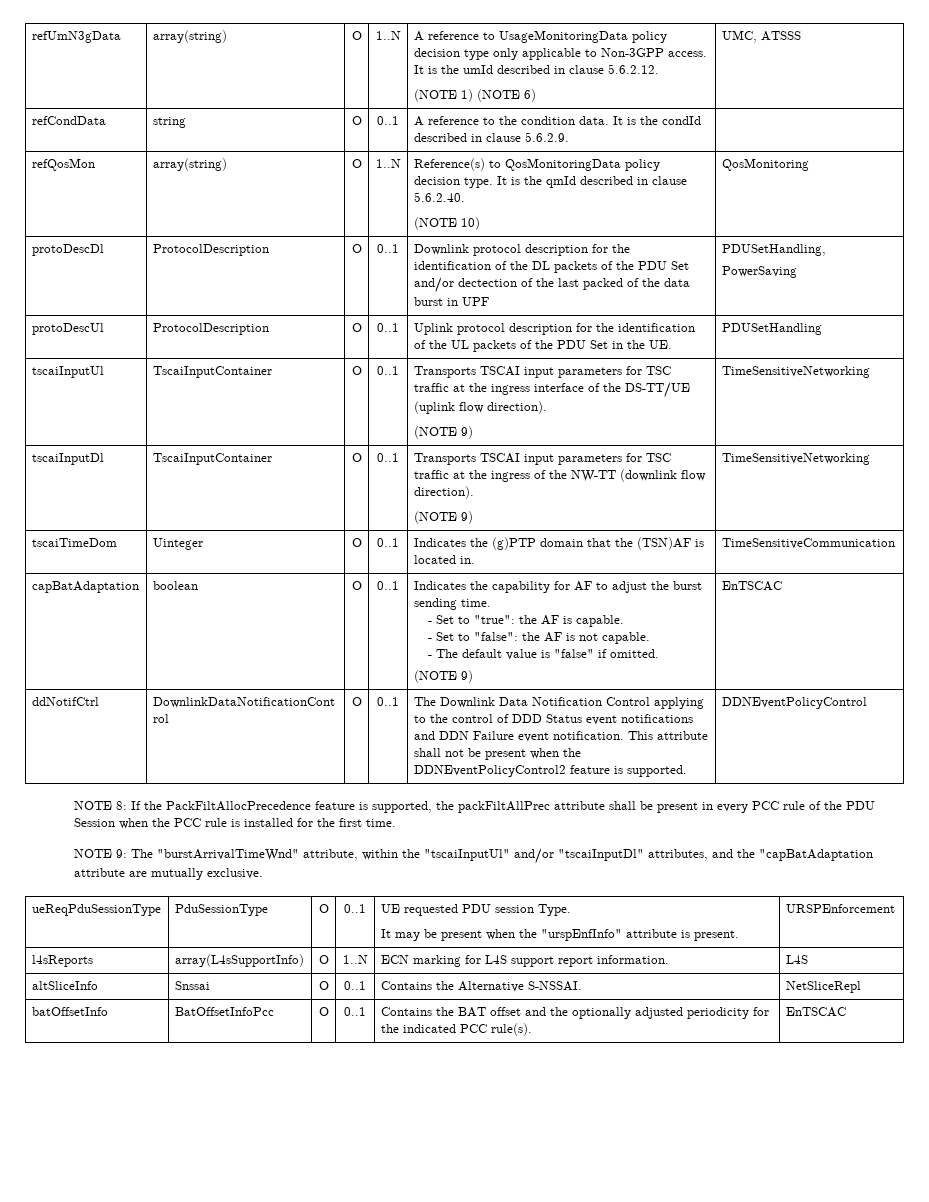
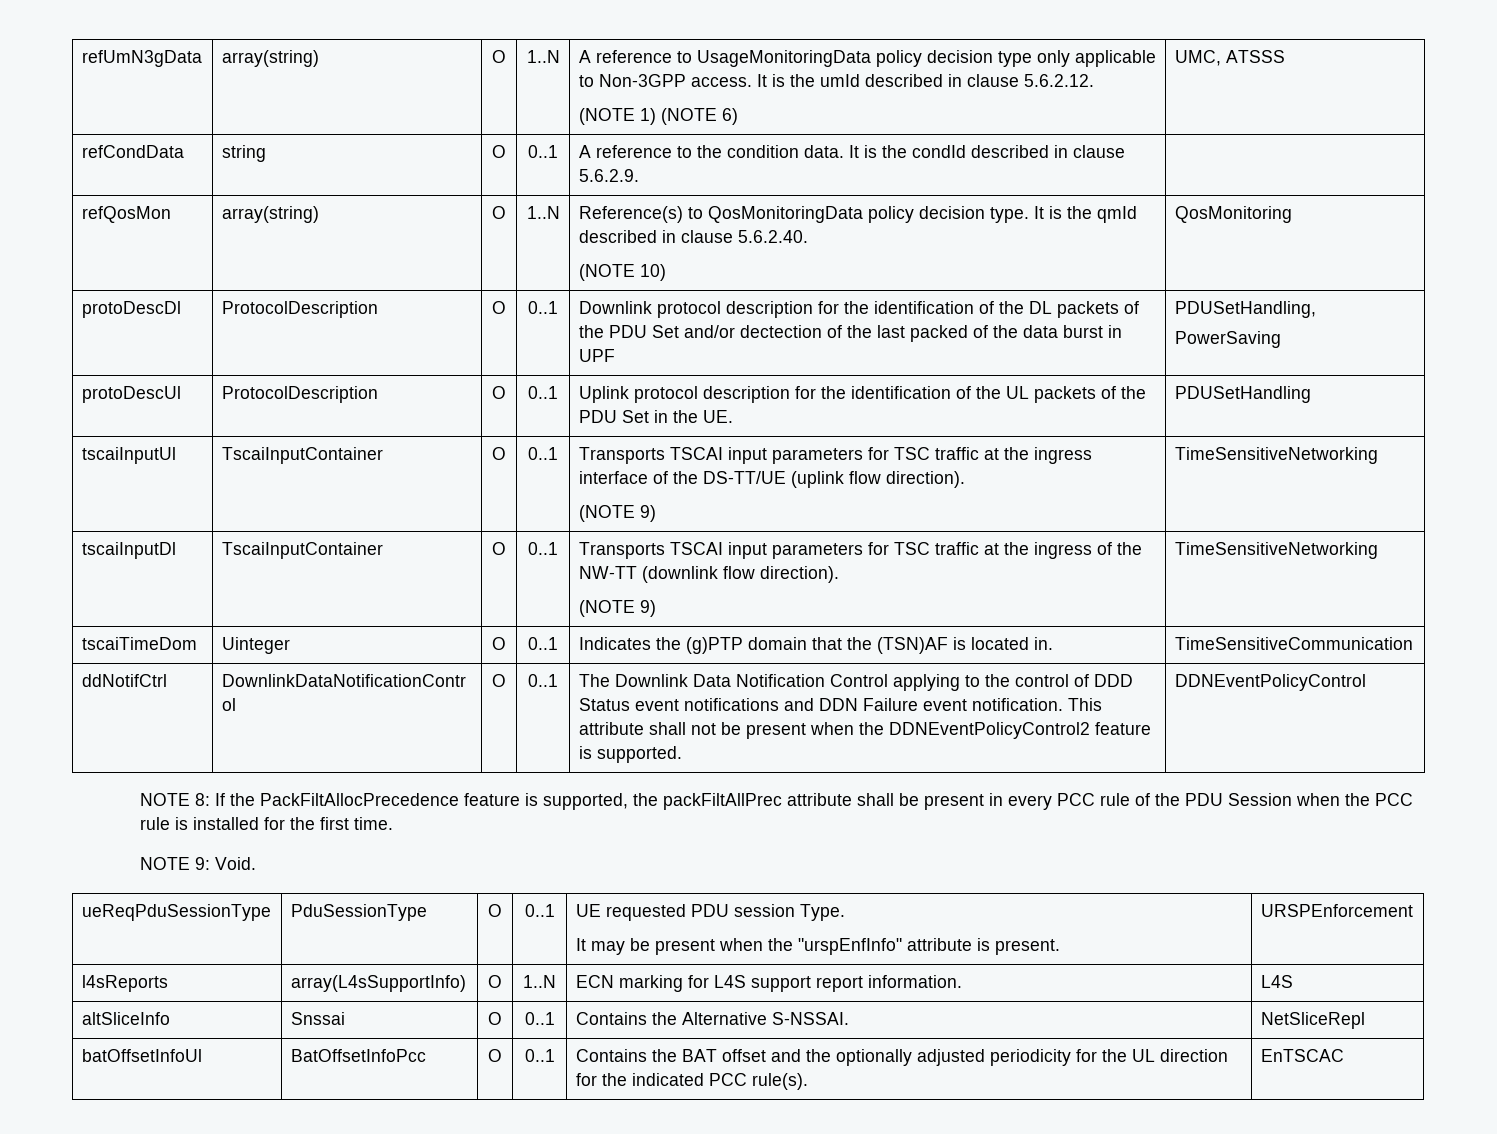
- capBatAdaptation | boolean | O | 0..1 | Indicates the capability for AF to adjust the burst sending time.
- - Set to "true": the AF is capable.
- - Set to "false": the AF is not capable.
- - The default value is "false" if omitted.
- (NOTE 9) | EnTSCAC
- NOTE 9: The "burstArrivalTimeWnd" attribute, within the "tscaiInputUl" and/or "tscaiInputDl" attributes, and the "capBatAdaptation attribute are mutually exclusive.
+ NOTE 9: Void.
- batOffsetInfo | BatOffsetInfoPcc | O | 0..1 | Contains the BAT offset and the optionally adjusted periodicity for the indicated PCC rule(s). | EnTSCAC
+ batOffsetInfoUl | BatOffsetInfoPcc | O | 0..1 | Contains the BAT offset and the optionally adjusted periodicity for the UL direction for the indicated PCC rule(s). | EnTSCAC

